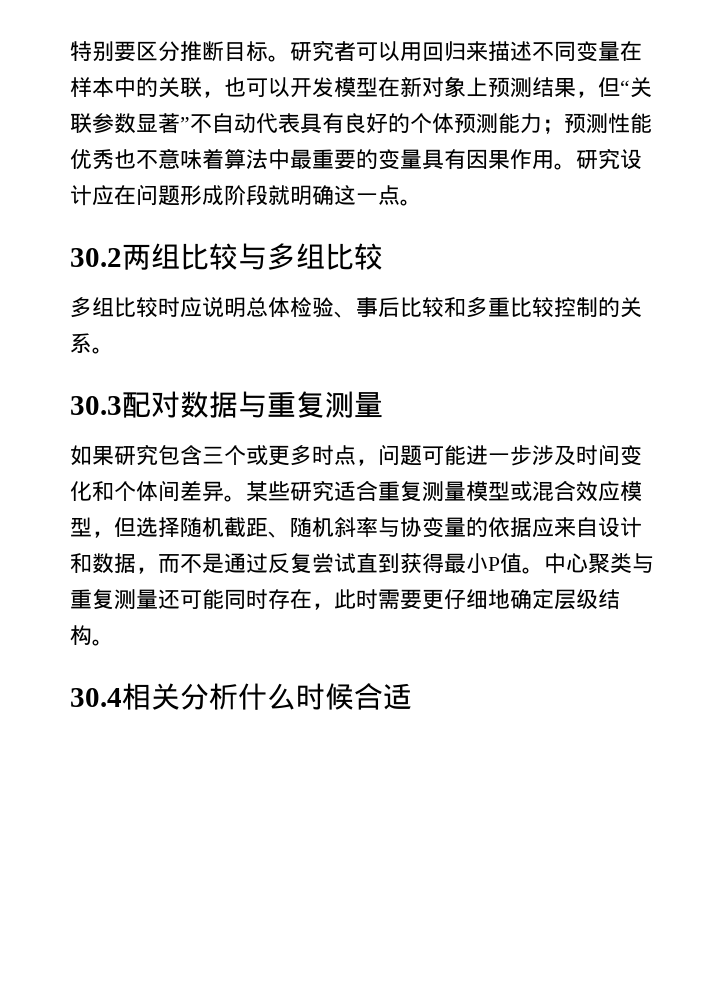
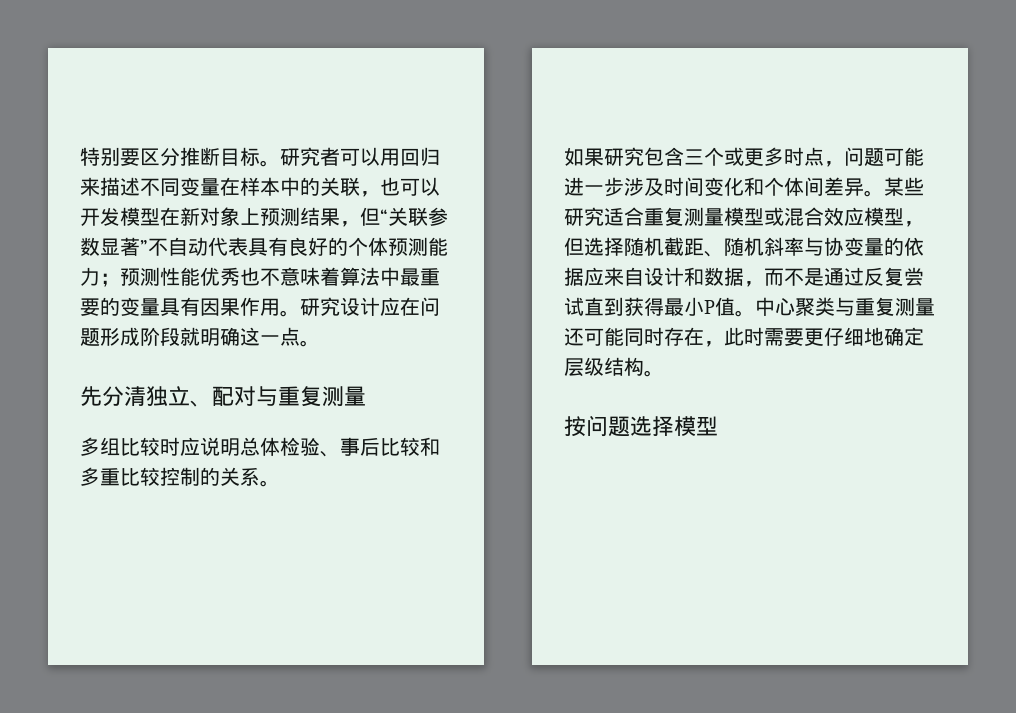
- 30.2两组比较与多组比较
+ 先分清独立、配对与重复测量
- 30.3配对数据与重复测量
- 30.4相关分析什么时候合适
+ 按问题选择模型

